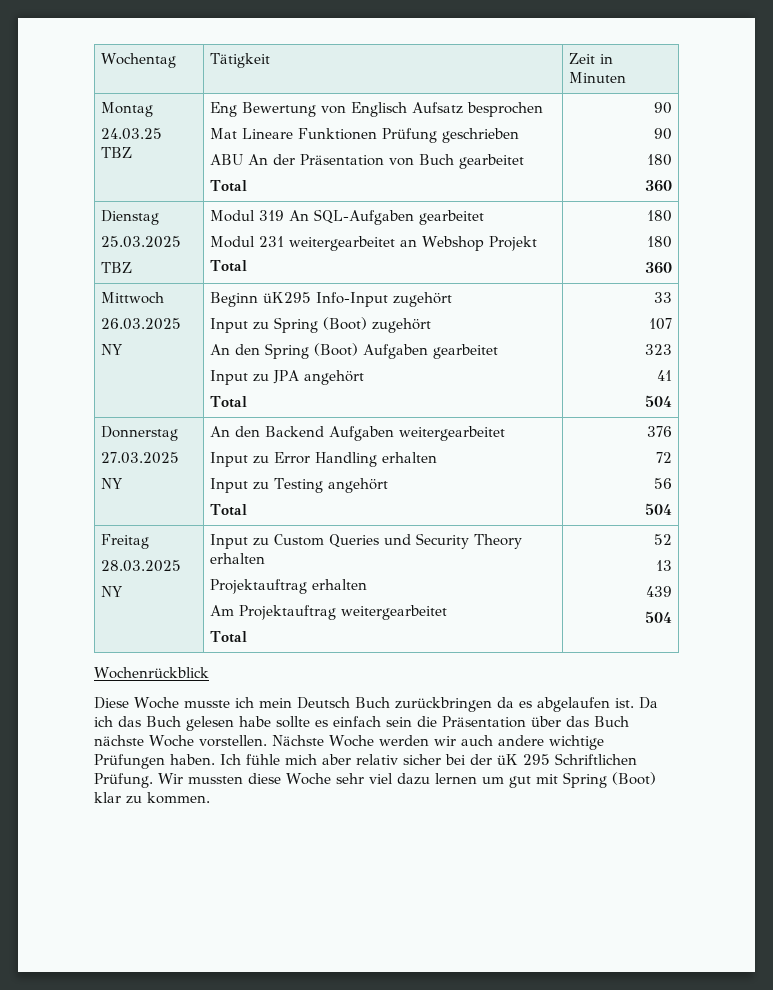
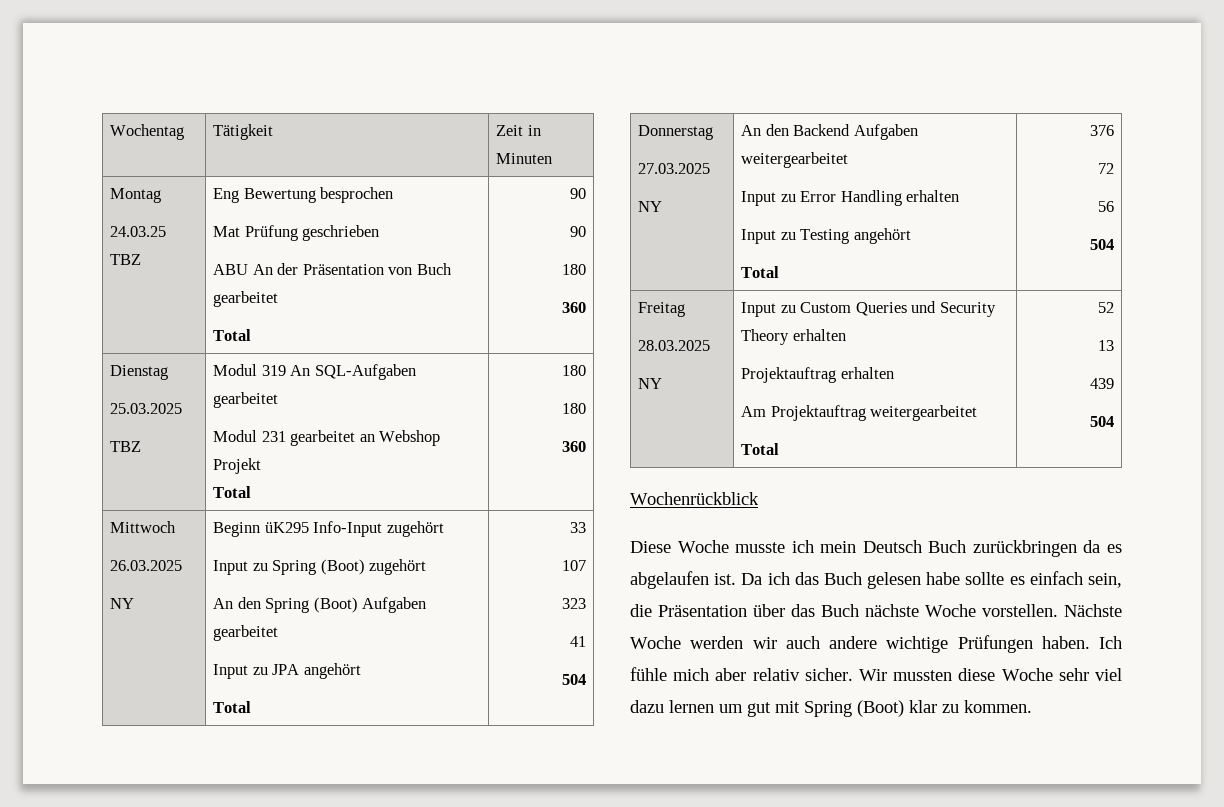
  Montag
- 24.03.25 TBZ | Eng Bewertung von Englisch Aufsatz besprochen
- Mat Lineare Funktionen Prüfung geschrieben
+ 24.03.25 TBZ | Eng Bewertung besprochen
+ Mat Prüfung geschrieben
  Dienstag
  25.03.2025
  TBZ | Modul 319 An SQL-Aufgaben gearbeitet
- Modul 231 weitergearbeitet an Webshop Projekt
+ Modul 231 gearbeitet an Webshop Projekt
- Da ich das Buch gelesen habe sollte es einfach sein die Präsentation über das Buch nächste Woche vorstellen.
+ Da ich das Buch gelesen habe sollte es einfach sein, die Präsentation über das Buch nächste Woche vorstellen.
- Ich fühle mich aber relativ sicher bei der üK 295 Schriftlichen Prüfung.
+ Ich fühle mich aber relativ sicher.

